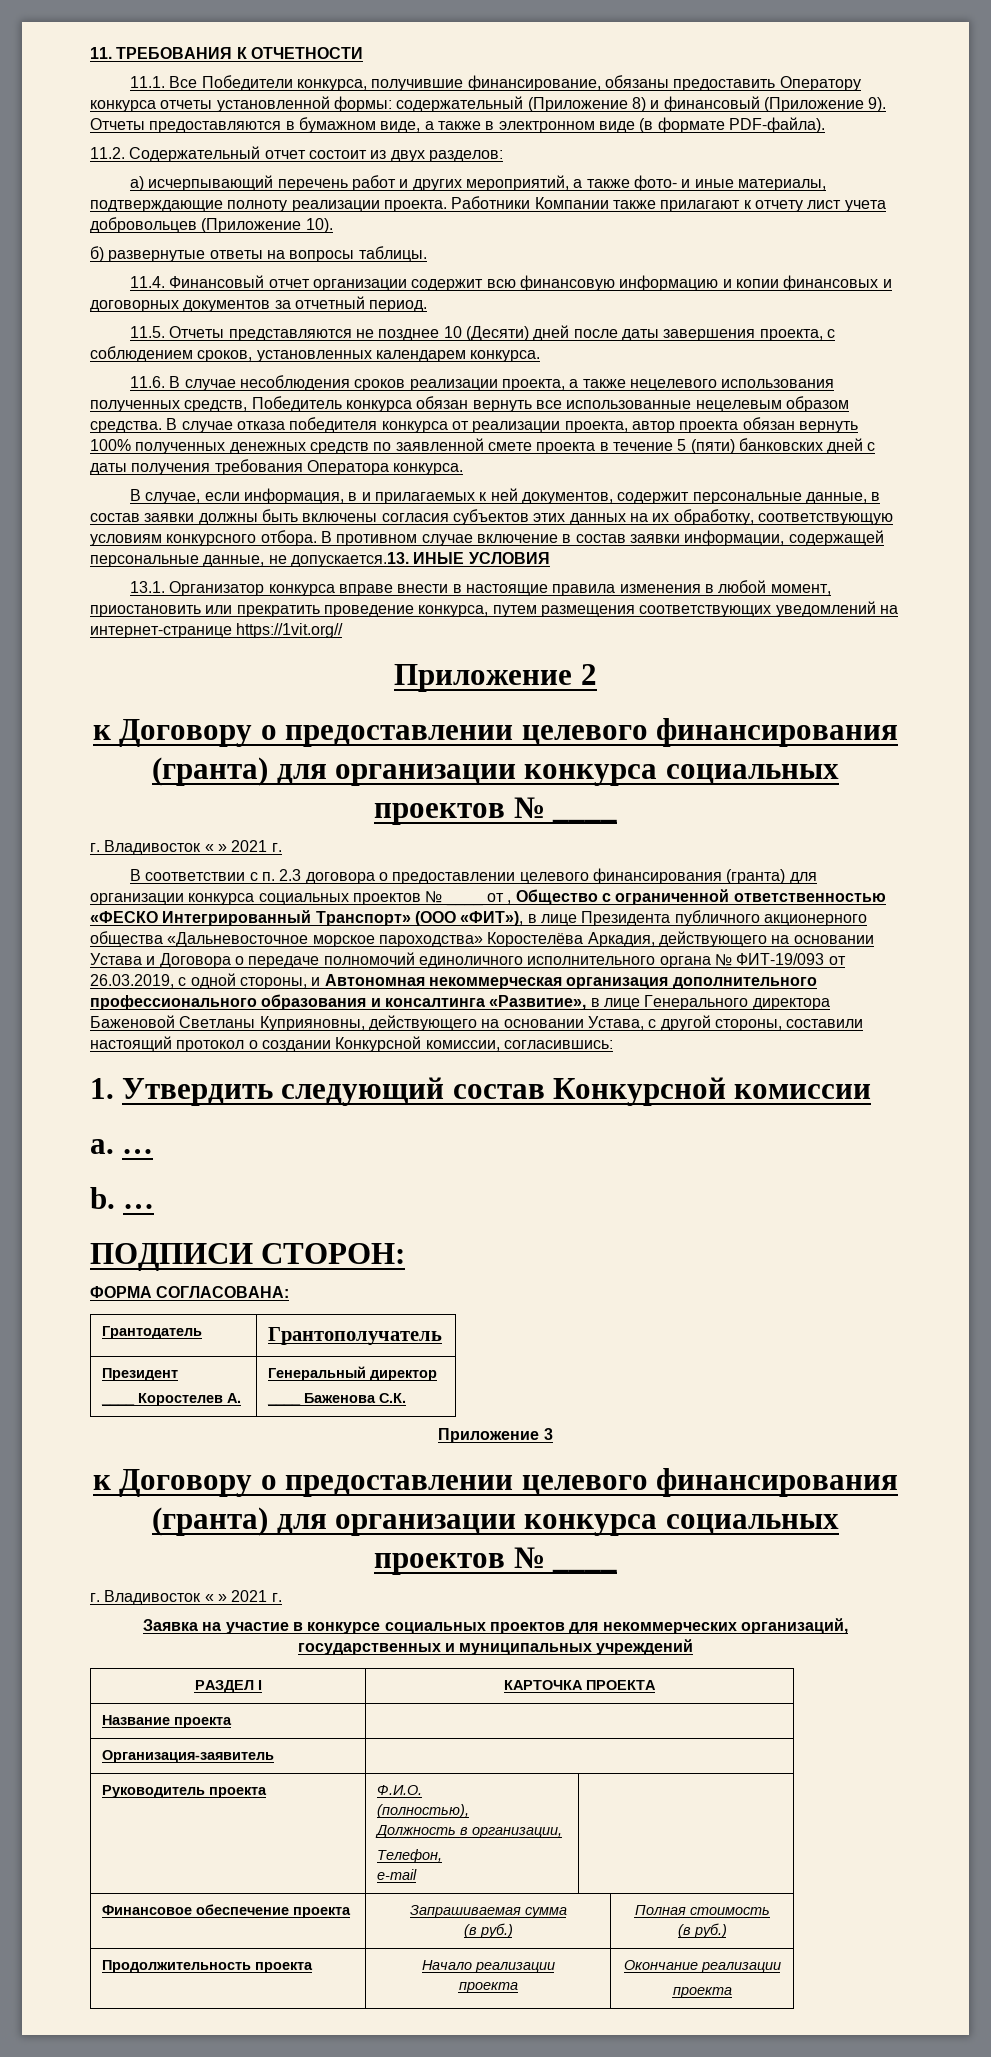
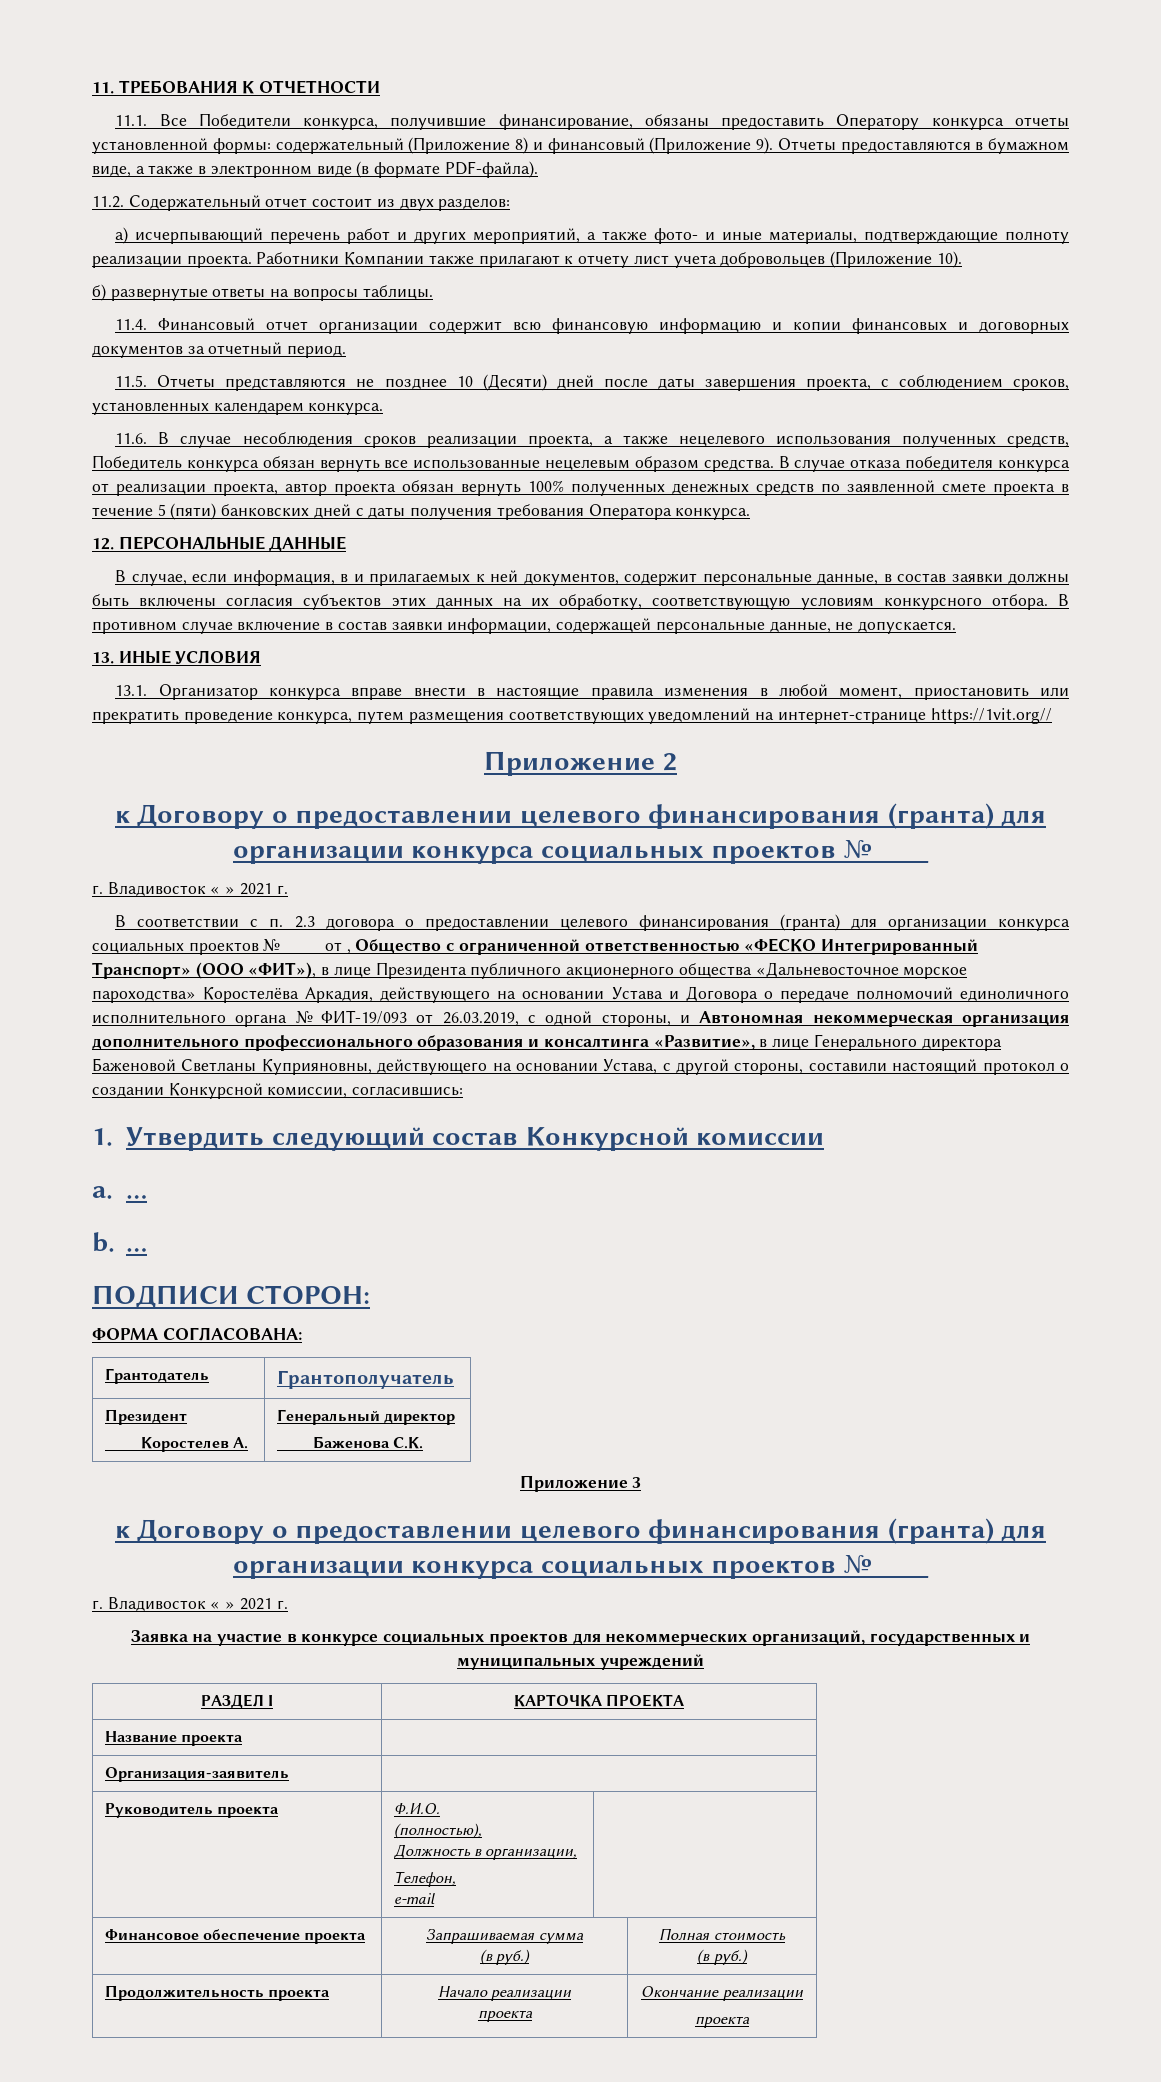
+ 12. ПЕРСОНАЛЬНЫЕ ДАННЫЕ
- В противном случае включение в состав заявки информации, содержащей персональные данные, не допускается.13. ИНЫЕ УСЛОВИЯ
+ В противном случае включение в состав заявки информации, содержащей персональные данные, не допускается.
+ 13. ИНЫЕ УСЛОВИЯ

